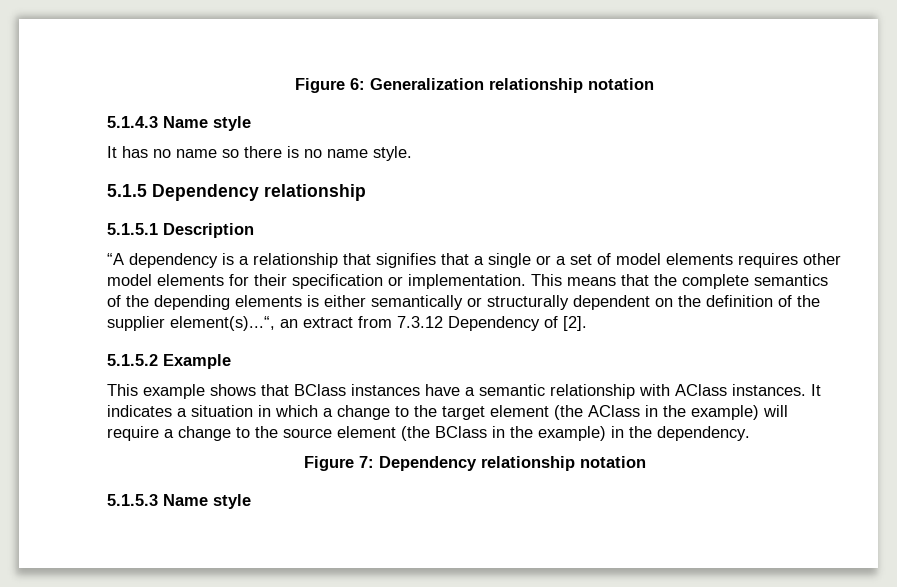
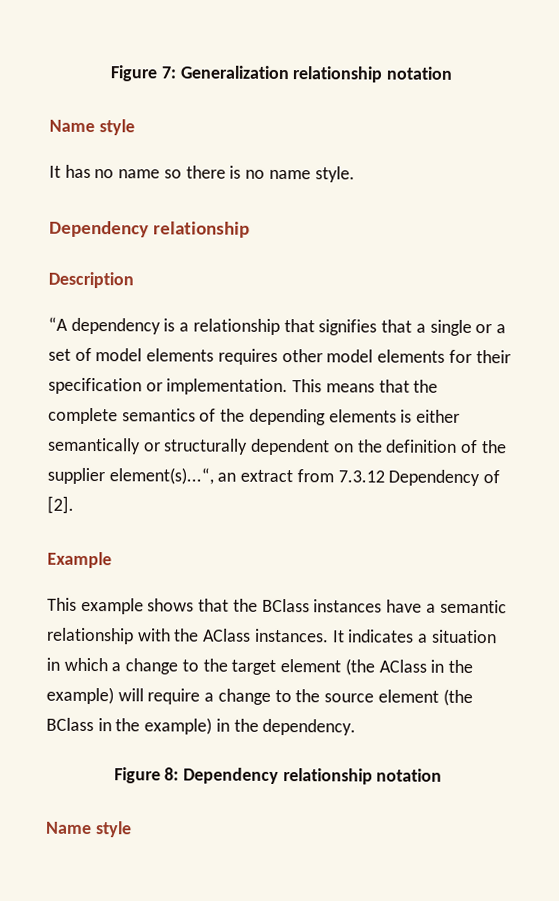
- Figure 6: Generalization relationship notation
- 5.1.4.3 Name style
+ Figure 7: Generalization relationship notation
+ Name style
  It has no name so there is no name style.
- 5.1.5 Dependency relationship
+ Dependency relationship
- 5.1.5.1 Description
+ Description
- 5.1.5.2 Example
+ Example
- This example shows that BClass instances have a semantic relationship with AClass instances.
+ This example shows that the BClass instances have a semantic relationship with the AClass instances.
- Figure 7: Dependency relationship notation
- 5.1.5.3 Name style
+ Figure 8: Dependency relationship notation
+ Name style

